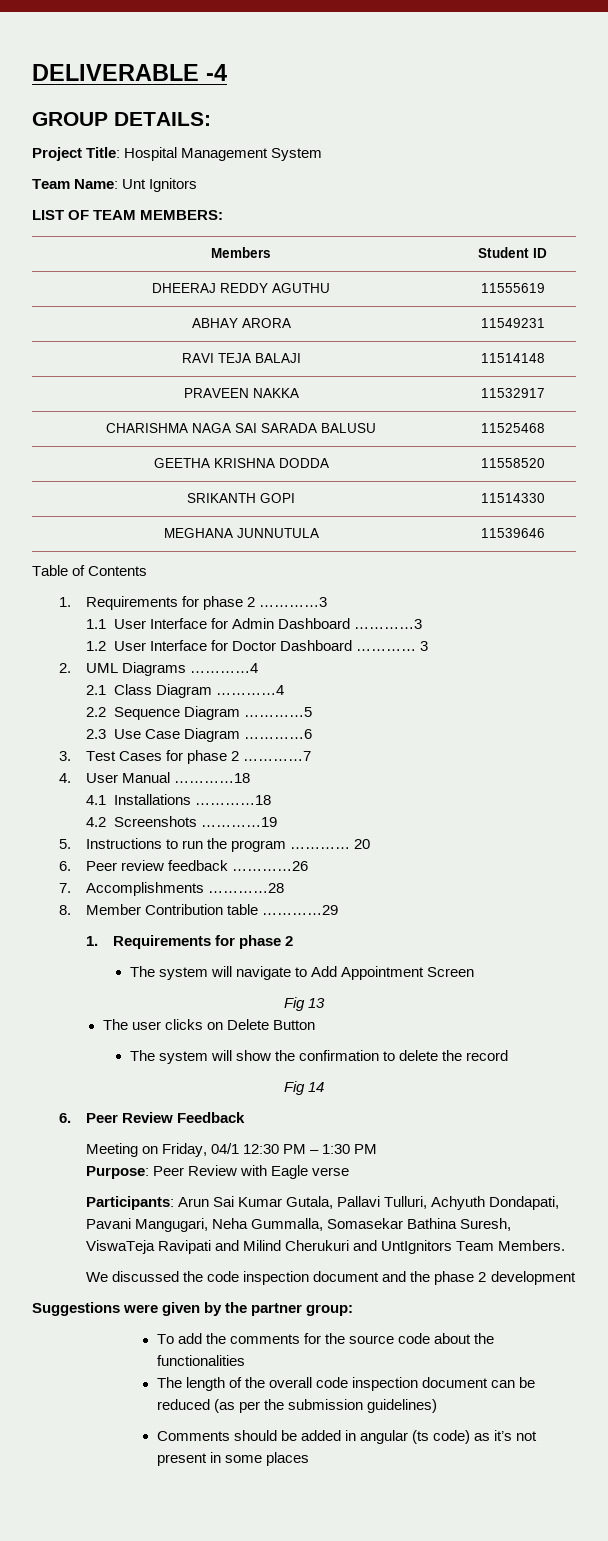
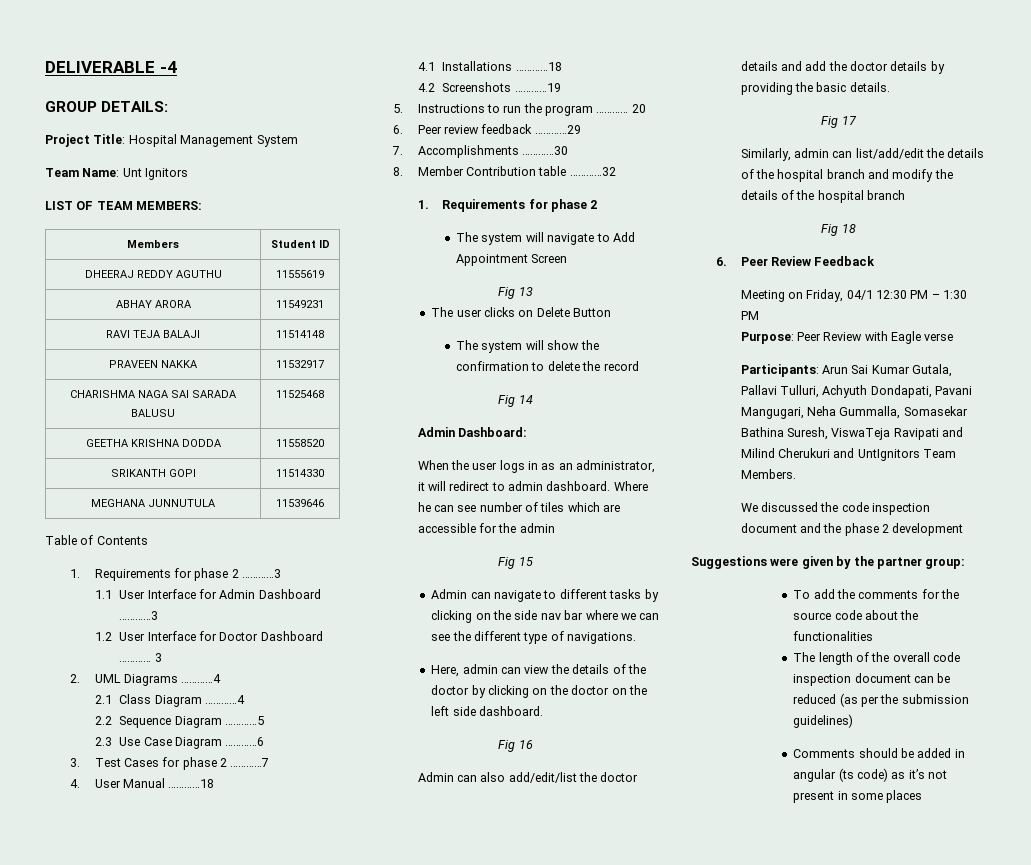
- 6. Peer review feedback …………26
+ 6. Peer review feedback …………29
- 7. Accomplishments …………28
+ 7. Accomplishments …………30
- 8. Member Contribution table …………29
+ 8. Member Contribution table …………32
+ Admin Dashboard:
+ When the user logs in as an administrator, it will redirect to admin dashboard. Where he can see number of tiles which are accessible for the admin
+ Fig 15
+ Admin can navigate to different tasks by clicking on the side nav bar where we can see the different type of navigations.
+ Here, admin can view the details of the doctor by clicking on the doctor on the left side dashboard.
+ Fig 16
+ Admin can also add/edit/list the doctor details and add the doctor details by providing the basic details.
+ Fig 17
+ Similarly, admin can list/add/edit the details of the hospital branch and modify the details of the hospital branch
+ Fig 18

